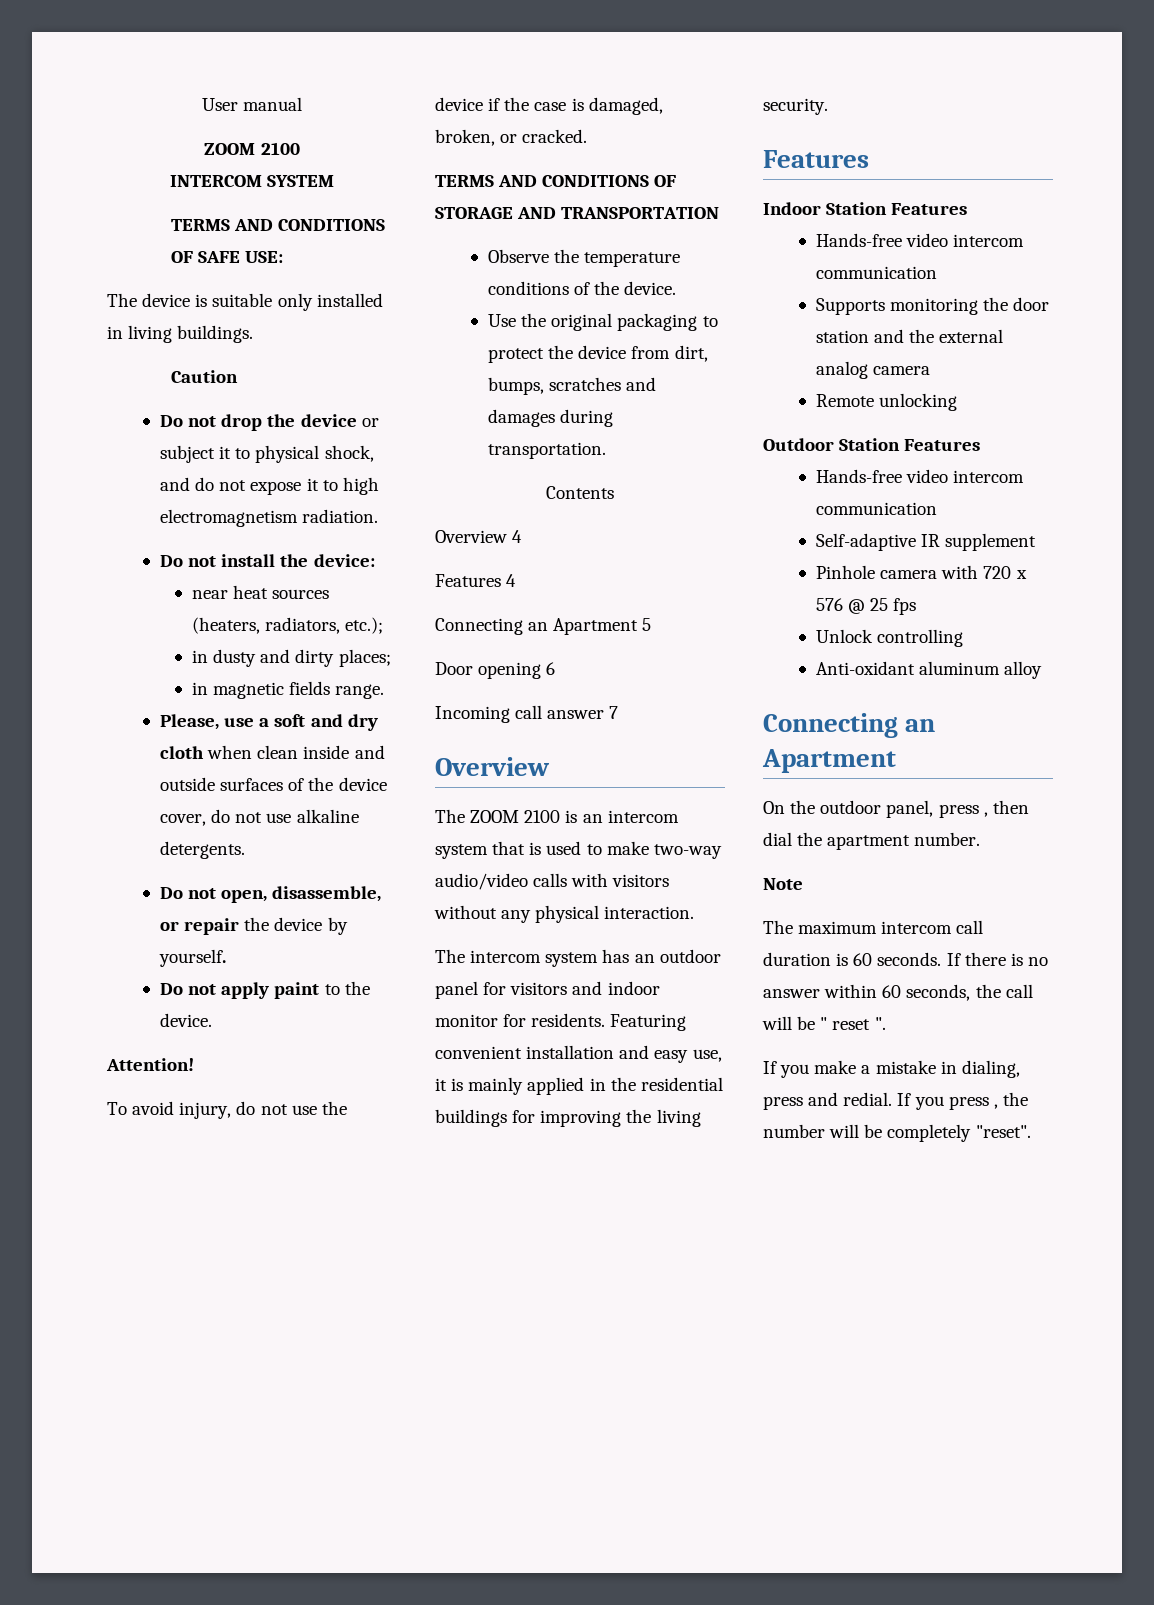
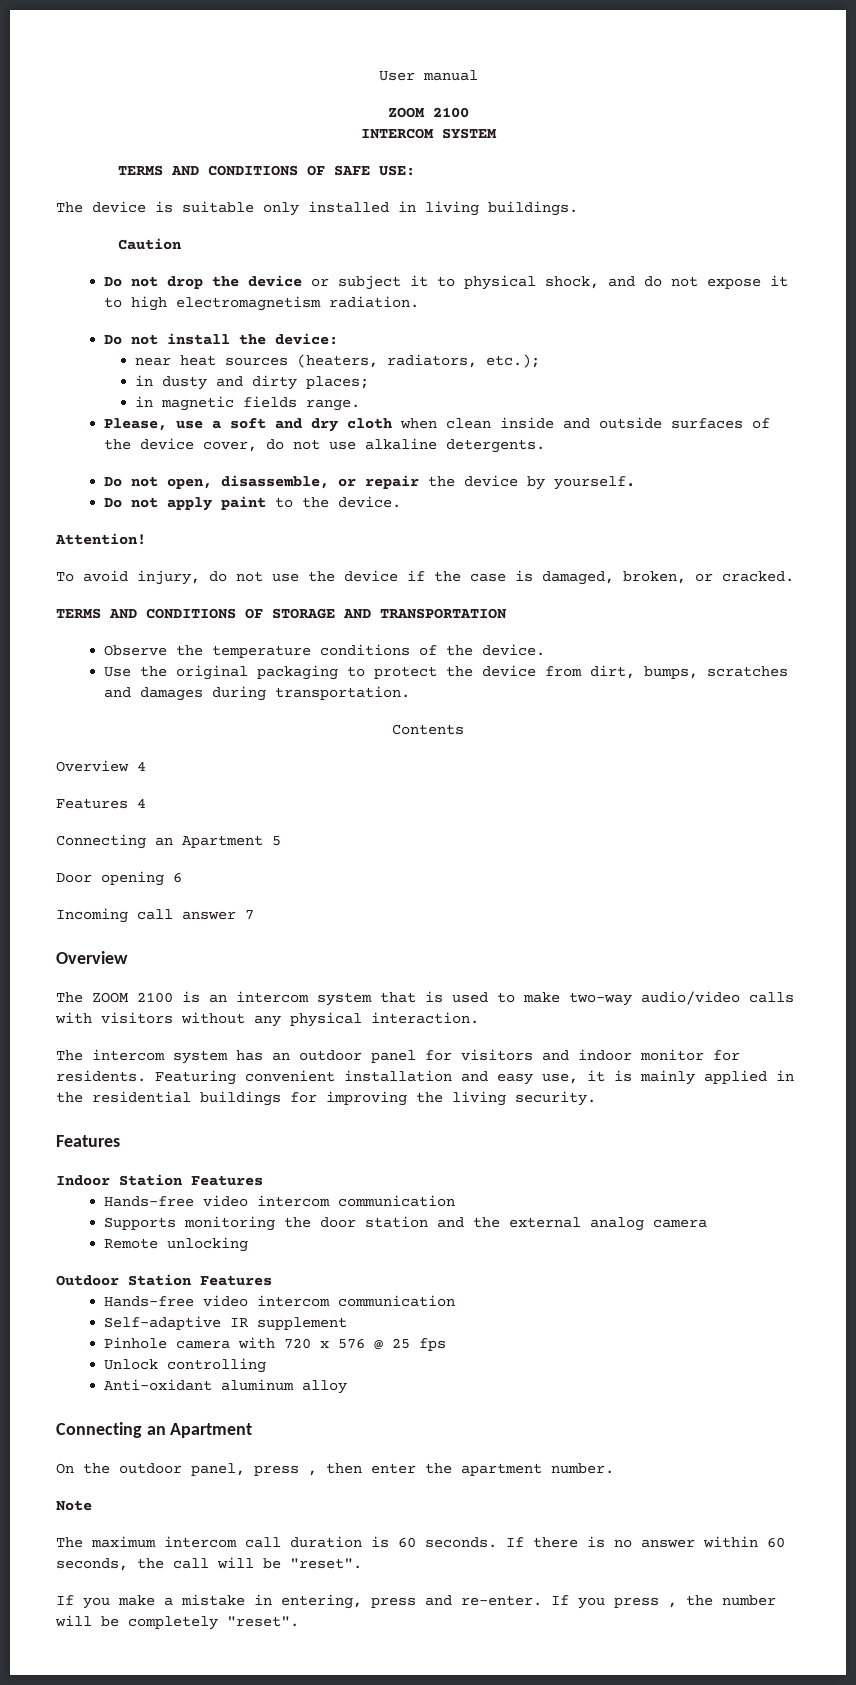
- On the outdoor panel, press , then dial the apartment number.
+ On the outdoor panel, press , then enter the apartment number.
- If there is no answer within 60 seconds, the call will be " reset ".
+ If there is no answer within 60 seconds, the call will be "reset".
- If you make a mistake in dialing, press and redial.
+ If you make a mistake in entering, press and re-enter.

